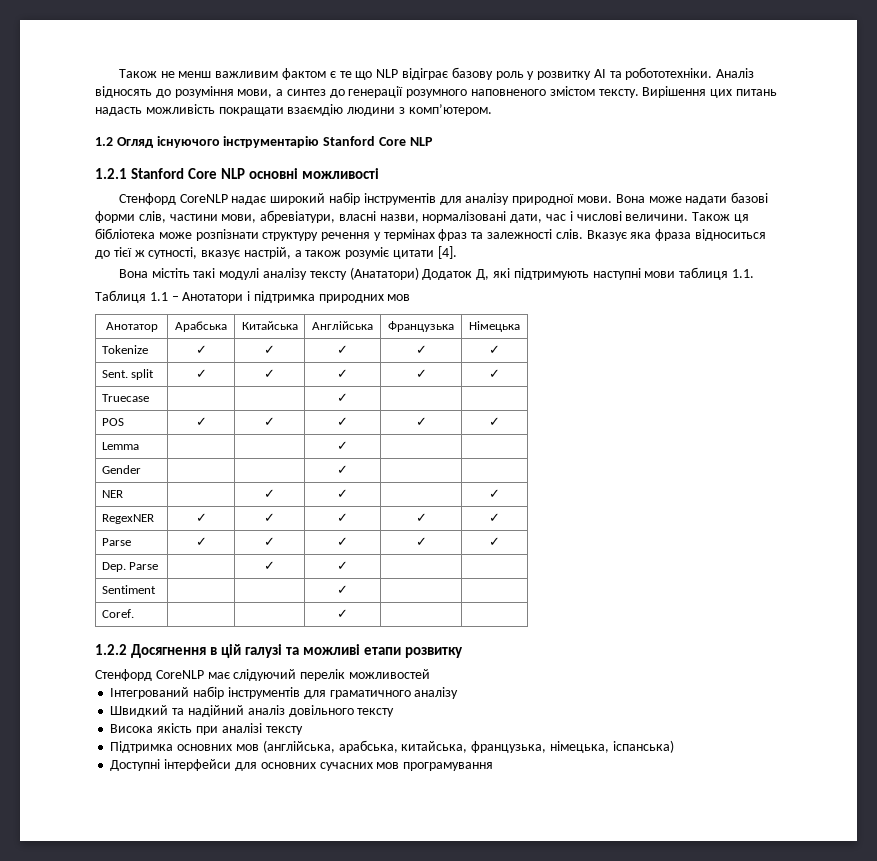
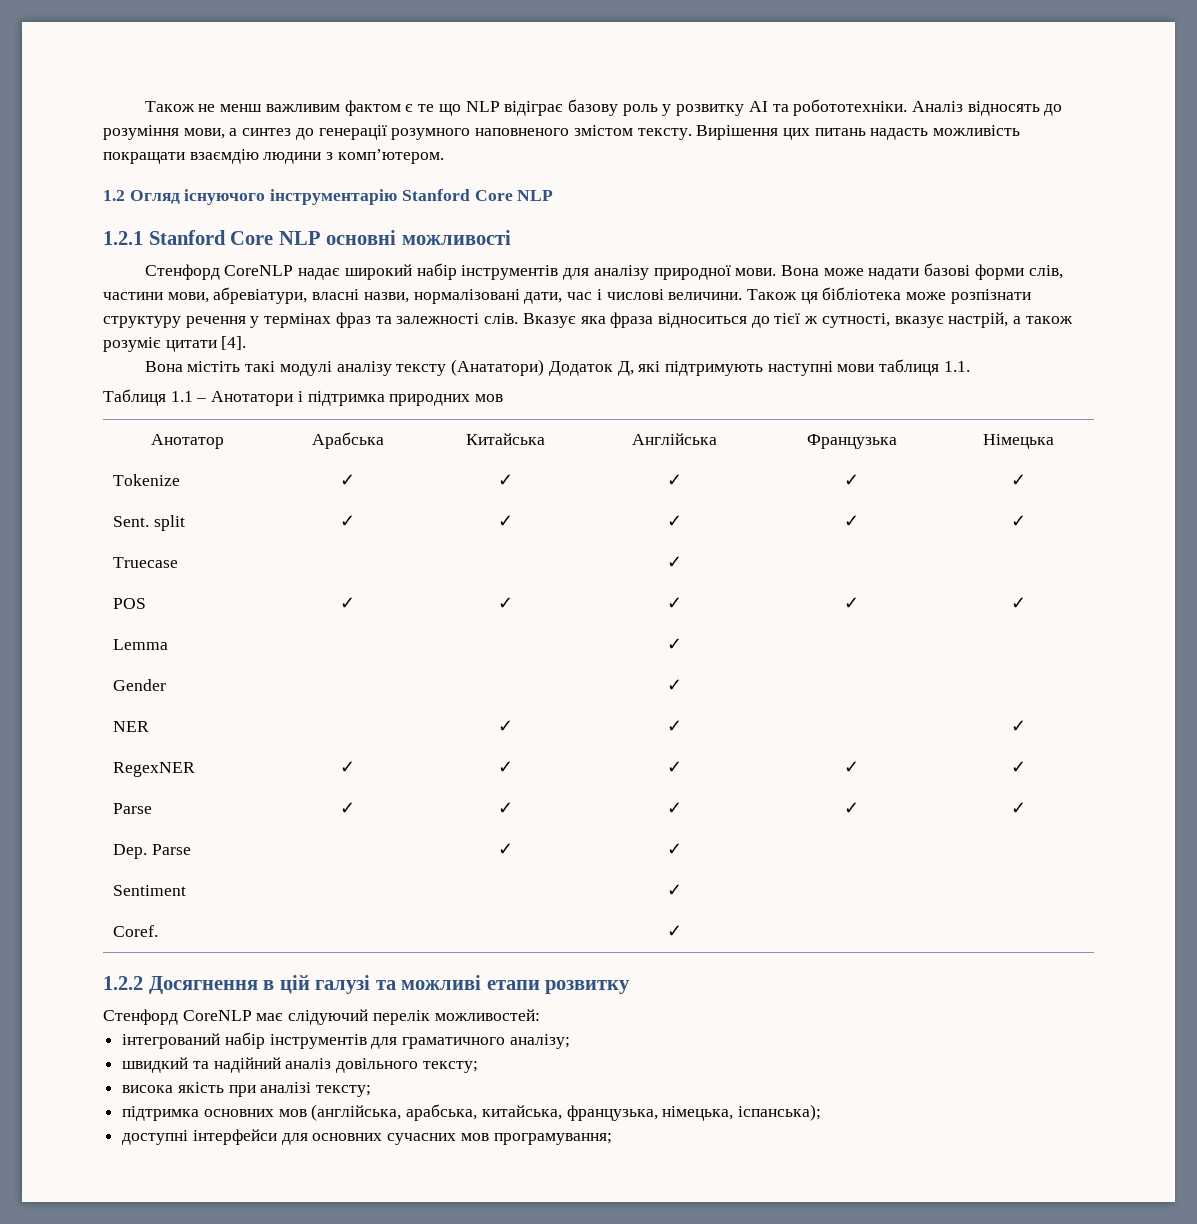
- Стенфорд CoreNLP має слідуючий перелік можливостей
- Інтегрований набір інструментів для граматичного аналізу
- Швидкий та надійний аналіз довільного тексту
- Висока якість при аналізі тексту
- Підтримка основних мов (англійська, арабська, китайська, французька, німецька, іспанська)
- Доступні інтерфейси для основних сучасних мов програмування
+ Стенфорд CoreNLP має слідуючий перелік можливостей:
+ інтегрований набір інструментів для граматичного аналізу;
+ швидкий та надійний аналіз довільного тексту;
+ висока якість при аналізі тексту;
+ підтримка основних мов (англійська, арабська, китайська, французька, німецька, іспанська);
+ доступні інтерфейси для основних сучасних мов програмування;

